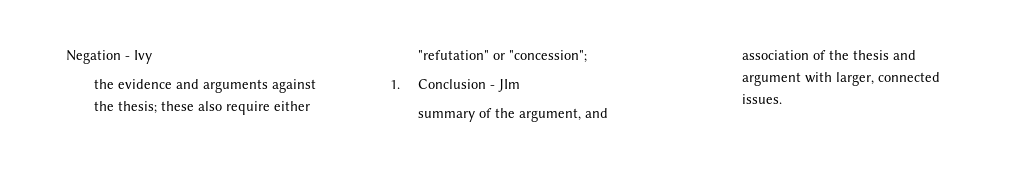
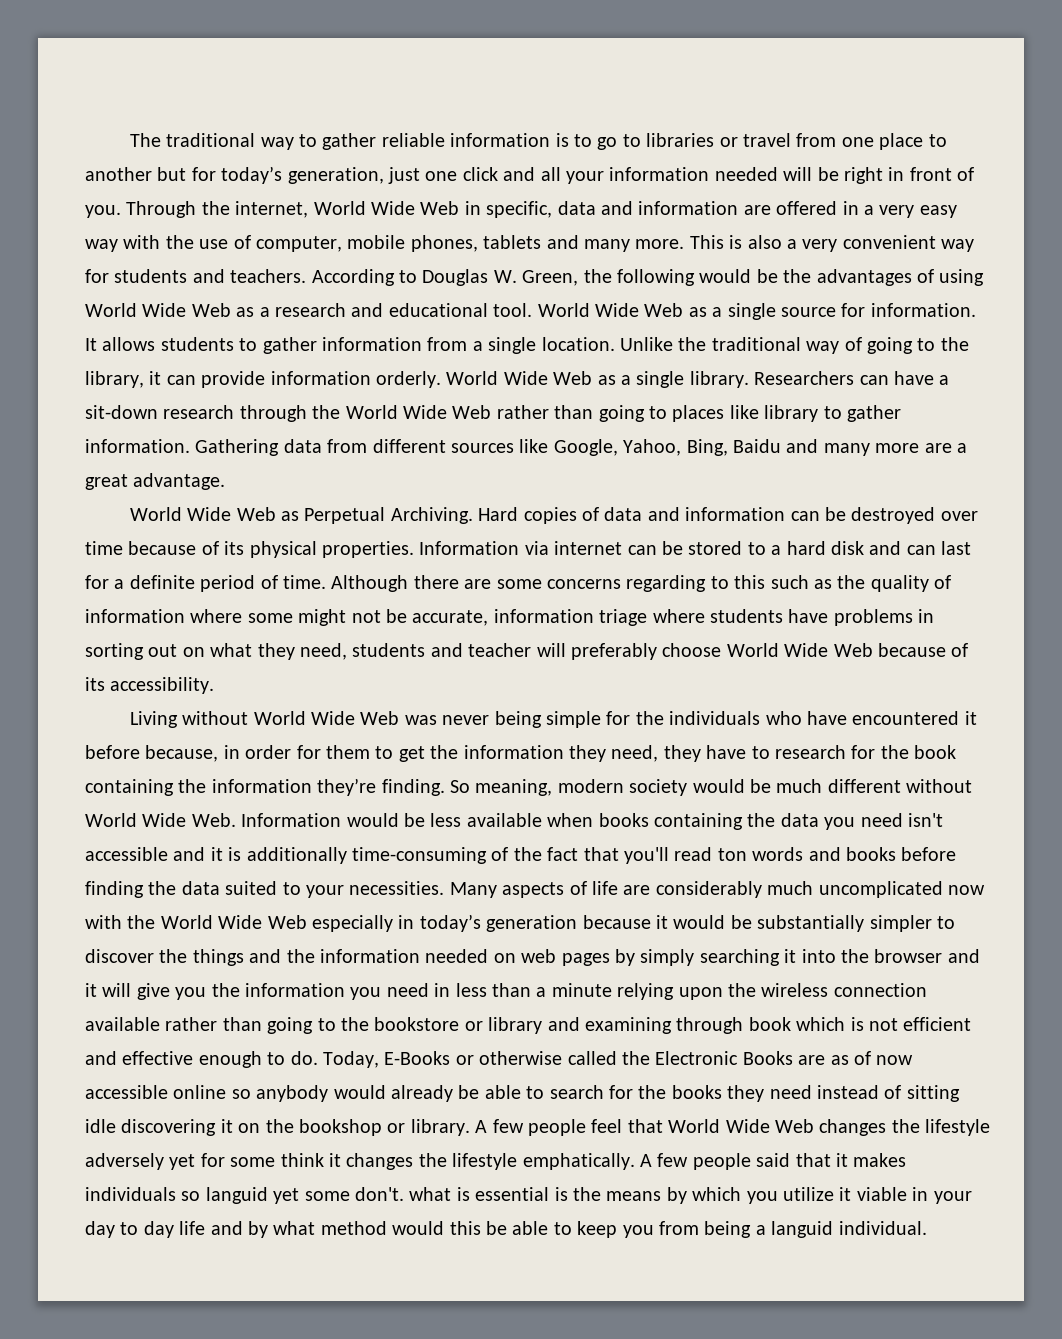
- Negation - Ivy
- the evidence and arguments against the thesis; these also require either "refutation" or "concession";
- 1. Conclusion - JIm
- summary of the argument, and association of the thesis and argument with larger, connected issues.
+ The traditional way to gather reliable information is to go to libraries or travel from one place to another but for today’s generation, just one click and all your information needed will be right in front of you. Through the internet, World Wide Web in specific, data and information are offered in a very easy way with the use of computer, mobile phones, tablets and many more. This is also a very convenient way for students and teachers. According to Douglas W. Green, the following would be the advantages of using World Wide Web as a research and educational tool. World Wide Web as a single source for information. It allows students to gather information from a single location. Unlike the traditional way of going to the library, it can provide information orderly. World Wide Web as a single library. Researchers can have a sit-down research through the World Wide Web rather than going to places like library to gather information. Gathering data from different sources like Google, Yahoo, Bing, Baidu and many more are a great advantage.
+ World Wide Web as Perpetual Archiving. Hard copies of data and information can be destroyed over time because of its physical properties. Information via internet can be stored to a hard disk and can last for a definite period of time. Although there are some concerns regarding to this such as the quality of information where some might not be accurate, information triage where students have problems in sorting out on what they need, students and teacher will preferably choose World Wide Web because of its accessibility.
+ Living without World Wide Web was never being simple for the individuals who have encountered it before because, in order for them to get the information they need, they have to research for the book containing the information they’re finding. So meaning, modern society would be much different without World Wide Web. Information would be less available when books containing the data you need isn't accessible and it is additionally time-consuming of the fact that you'll read ton words and books before finding the data suited to your necessities. Many aspects of life are considerably much uncomplicated now with the World Wide Web especially in today’s generation because it would be substantially simpler to discover the things and the information needed on web pages by simply searching it into the browser and it will give you the information you need in less than a minute relying upon the wireless connection available rather than going to the bookstore or library and examining through book which is not efficient and effective enough to do. Today, E-Books or otherwise called the Electronic Books are as of now accessible online so anybody would already be able to search for the books they need instead of sitting idle discovering it on the bookshop or library. A few people feel that World Wide Web changes the lifestyle adversely yet for some think it changes the lifestyle emphatically. A few people said that it makes individuals so languid yet some don't. what is essential is the means by which you utilize it viable in your day to day life and by what method would this be able to keep you from being a languid individual.

